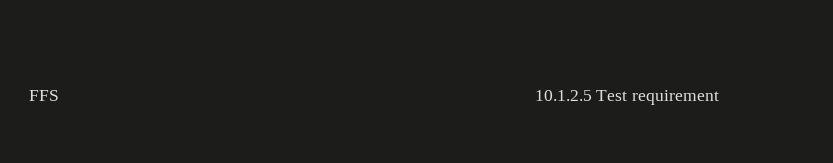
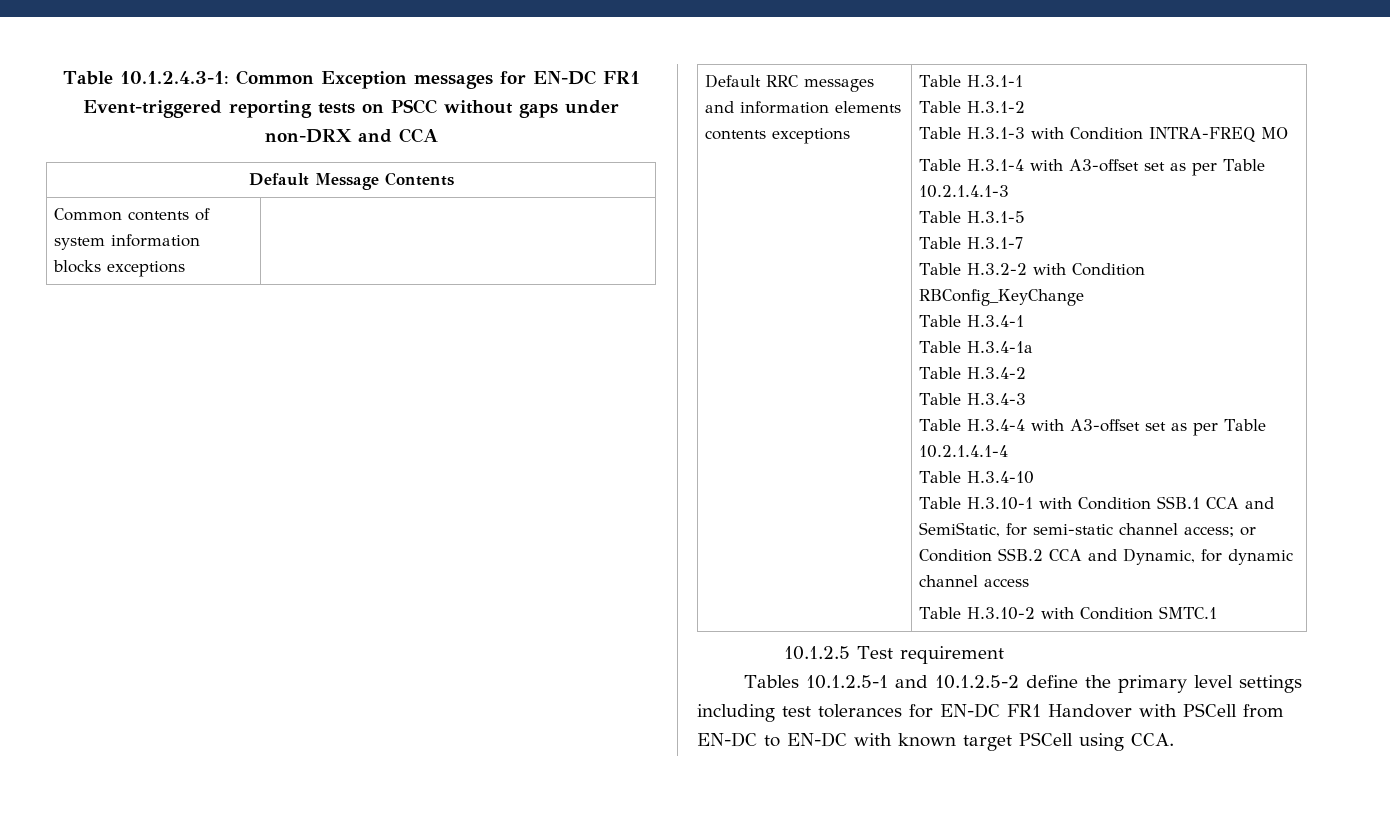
- FFS
+ Table 10.1.2.4.3-1: Common Exception messages for EN-DC FR1 Event-triggered reporting tests on PSCC without gaps under non-DRX and CCA
+ Default Message Contents
+ Common contents of system information blocks exceptions |
+ Default RRC messages and information elements contents exceptions | Table H.3.1-1
+ Table H.3.1-2
+ Table H.3.1-3 with Condition INTRA-FREQ MO
+ Table H.3.1-4 with A3-offset set as per Table 10.2.1.4.1-3
+ Table H.3.1-5
+ Table H.3.1-7
+ Table H.3.2-2 with Condition RBConfig_KeyChange
+ Table H.3.4-1
+ Table H.3.4-1a
+ Table H.3.4-2
+ Table H.3.4-3
+ Table H.3.4-4 with A3-offset set as per Table 10.2.1.4.1-4
+ Table H.3.4-10
+ Table H.3.10-1 with Condition SSB.1 CCA and SemiStatic, for semi-static channel access; or Condition SSB.2 CCA and Dynamic, for dynamic channel access
+ Table H.3.10-2 with Condition SMTC.1
  10.1.2.5 Test requirement
+ Tables 10.1.2.5-1 and 10.1.2.5-2 define the primary level settings including test tolerances for EN-DC FR1 Handover with PSCell from EN-DC to EN-DC with known target PSCell using CCA.

